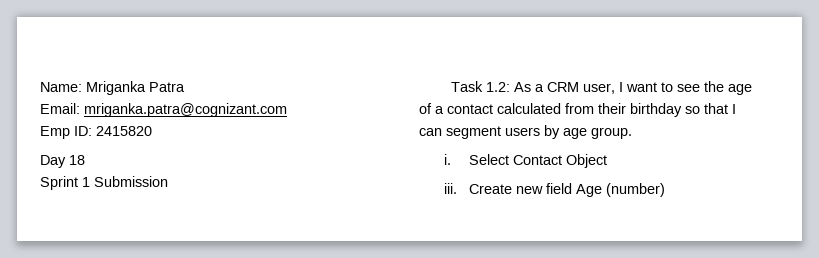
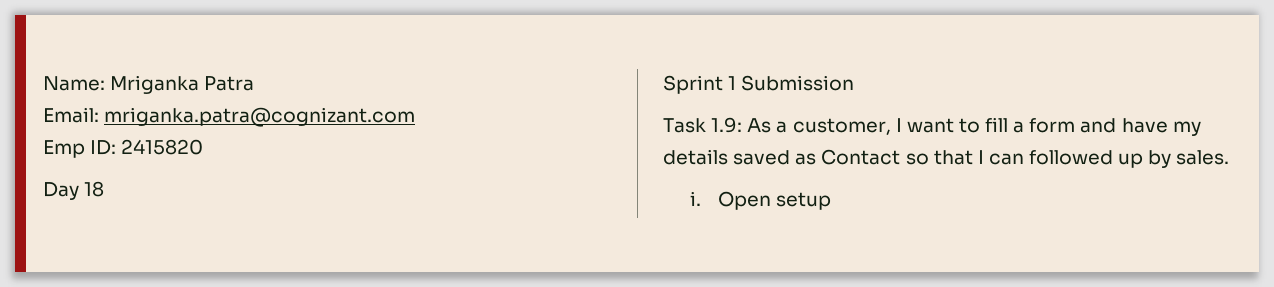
- Task 1.2: As a CRM user, I want to see the age of a contact calculated from their birthday so that I can segment users by age group.
- i. Select Contact Object
- iii. Create new field Age (number)
+ Task 1.9: As a customer, I want to fill a form and have my details saved as Contact so that I can followed up by sales.
+ i. Open setup

